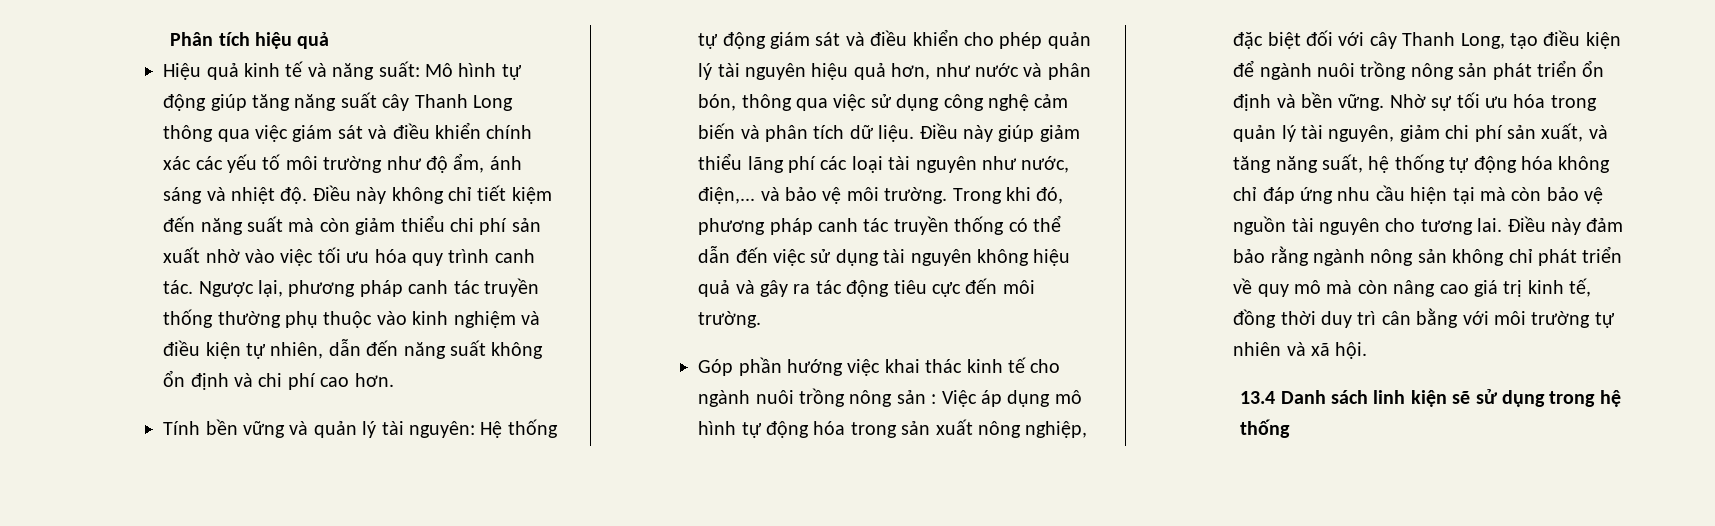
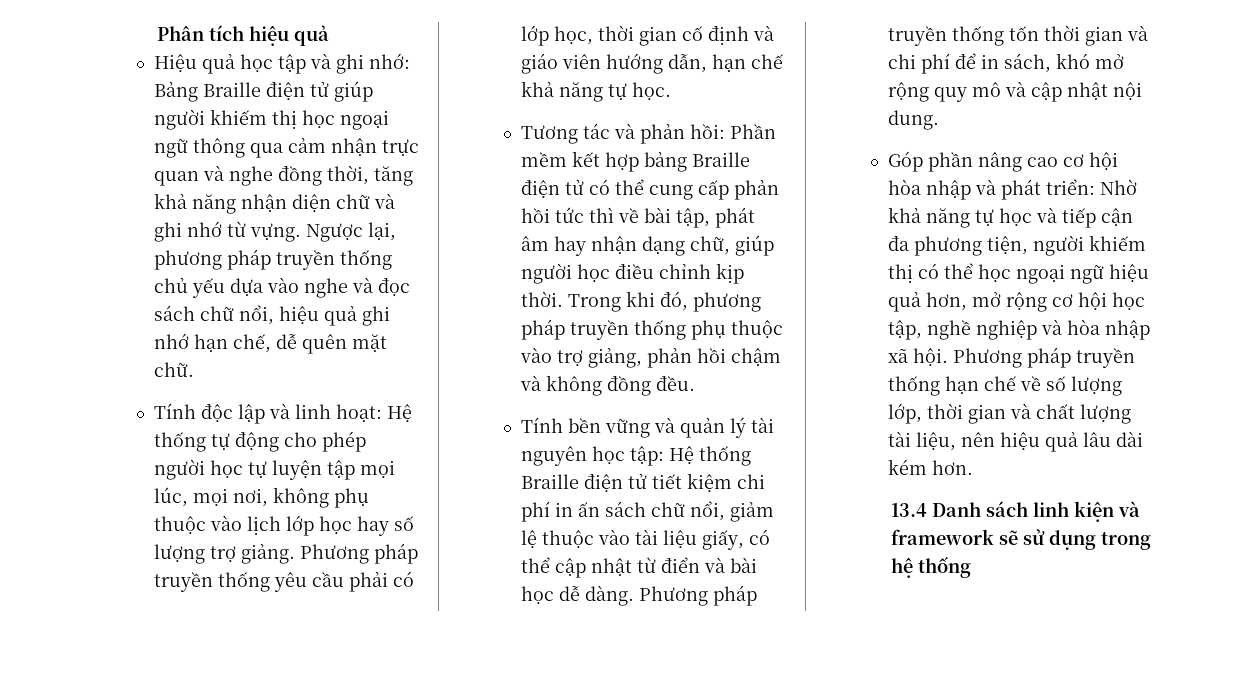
- Hiệu quả kinh tế và năng suất: Mô hình tự động giúp tăng năng suất cây Thanh Long thông qua việc giám sát và điều khiển chính xác các yếu tố môi trường như độ ẩm, ánh sáng và nhiệt độ. Điều này không chỉ tiết kiệm đến năng suất mà còn giảm thiểu chi phí sản xuất nhờ vào việc tối ưu hóa quy trình canh tác. Ngược lại, phương pháp canh tác truyền thống thường phụ thuộc vào kinh nghiệm và điều kiện tự nhiên, dẫn đến năng suất không ổn định và chi phí cao hơn.
+ Hiệu quả học tập và ghi nhớ: Bảng Braille điện tử giúp người khiếm thị học ngoại ngữ thông qua cảm nhận trực quan và nghe đồng thời, tăng khả năng nhận diện chữ và ghi nhớ từ vựng. Ngược lại, phương pháp truyền thống chủ yếu dựa vào nghe và đọc sách chữ nổi, hiệu quả ghi nhớ hạn chế, dễ quên mặt chữ.
+ Tính độc lập và linh hoạt: Hệ thống tự động cho phép người học tự luyện tập mọi lúc, mọi nơi, không phụ thuộc vào lịch lớp học hay số lượng trợ giảng. Phương pháp truyền thống yêu cầu phải có lớp học, thời gian cố định và giáo viên hướng dẫn, hạn chế khả năng tự học.
+ Tương tác và phản hồi: Phần mềm kết hợp bảng Braille điện tử có thể cung cấp phản hồi tức thì về bài tập, phát âm hay nhận dạng chữ, giúp người học điều chỉnh kịp thời. Trong khi đó, phương pháp truyền thống phụ thuộc vào trợ giảng, phản hồi chậm và không đồng đều.
- Tính bền vững và quản lý tài nguyên: Hệ thống tự động giám sát và điều khiển cho phép quản lý tài nguyên hiệu quả hơn, như nước và phân bón, thông qua việc sử dụng công nghệ cảm biến và phân tích dữ liệu. Điều này giúp giảm thiểu lãng phí các loại tài nguyên như nước, điện,... và bảo vệ môi trường. Trong khi đó, phương pháp canh tác truyền thống có thể dẫn đến việc sử dụng tài nguyên không hiệu quả và gây ra tác động tiêu cực đến môi trường.
- Góp phần hướng việc khai thác kinh tế cho ngành nuôi trồng nông sản : Việc áp dụng mô hình tự động hóa trong sản xuất nông nghiệp, đặc biệt đối với cây Thanh Long, tạo điều kiện để ngành nuôi trồng nông sản phát triển ổn định và bền vững. Nhờ sự tối ưu hóa trong quản lý tài nguyên, giảm chi phí sản xuất, và tăng năng suất, hệ thống tự động hóa không chỉ đáp ứng nhu cầu hiện tại mà còn bảo vệ nguồn tài nguyên cho tương lai. Điều này đảm bảo rằng ngành nông sản không chỉ phát triển về quy mô mà còn nâng cao giá trị kinh tế, đồng thời duy trì cân bằng với môi trường tự nhiên và xã hội.
+ Tính bền vững và quản lý tài nguyên học tập: Hệ thống Braille điện tử tiết kiệm chi phí in ấn sách chữ nổi, giảm lệ thuộc vào tài liệu giấy, có thể cập nhật từ điển và bài học dễ dàng. Phương pháp truyền thống tốn thời gian và chi phí để in sách, khó mở rộng quy mô và cập nhật nội dung.
+ Góp phần nâng cao cơ hội hòa nhập và phát triển: Nhờ khả năng tự học và tiếp cận đa phương tiện, người khiếm thị có thể học ngoại ngữ hiệu quả hơn, mở rộng cơ hội học tập, nghề nghiệp và hòa nhập xã hội. Phương pháp truyền thống hạn chế về số lượng lớp, thời gian và chất lượng tài liệu, nên hiệu quả lâu dài kém hơn.
- 13.4 Danh sách linh kiện sẽ sử dụng trong hệ thống
+ 13.4 Danh sách linh kiện và framework sẽ sử dụng trong hệ thống

